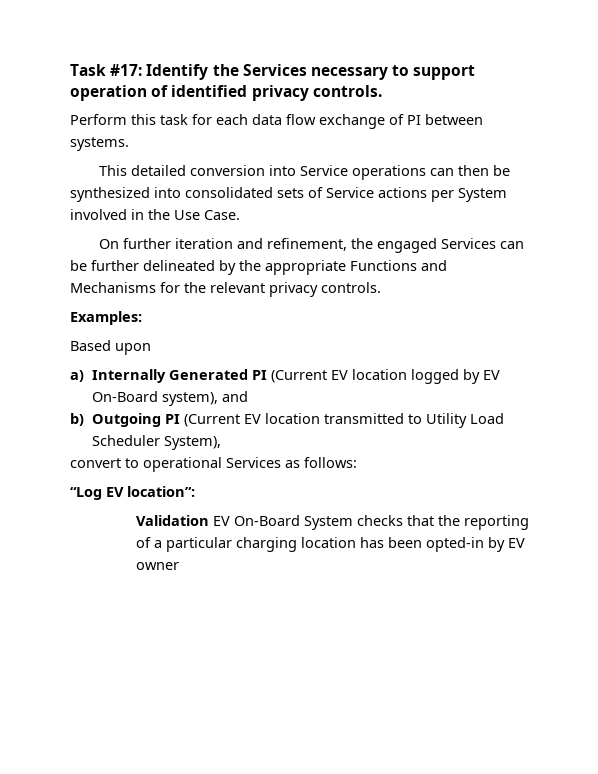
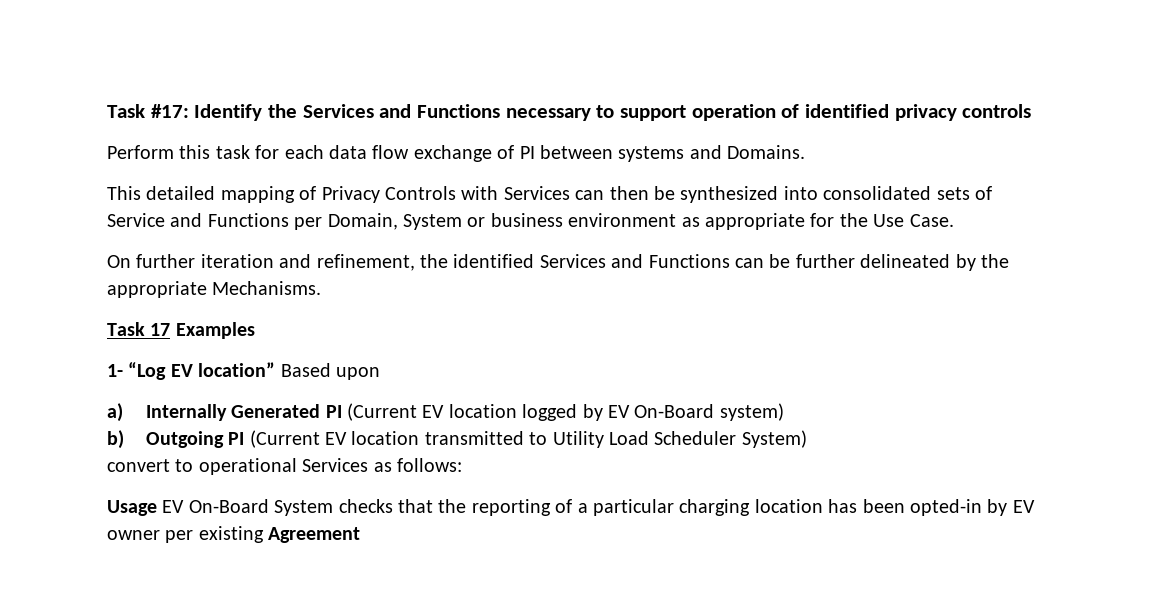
- Task #17: Identify the Services necessary to support operation of identified privacy controls.
+ Task #17: Identify the Services and Functions necessary to support operation of identified privacy controls
- Perform this task for each data flow exchange of PI between systems.
+ Perform this task for each data flow exchange of PI between systems and Domains.
- This detailed conversion into Service operations can then be synthesized into consolidated sets of Service actions per System involved in the Use Case.
+ This detailed mapping of Privacy Controls with Services can then be synthesized into consolidated sets of Service and Functions per Domain, System or business environment as appropriate for the Use Case.
- On further iteration and refinement, the engaged Services can be further delineated by the appropriate Functions and Mechanisms for the relevant privacy controls.
- Examples:
- Based upon
+ On further iteration and refinement, the identified Services and Functions can be further delineated by the appropriate Mechanisms.
+ Task 17 Examples
+ 1- “Log EV location” Based upon
- a) Internally Generated PI (Current EV location logged by EV On-Board system), and
+ a) Internally Generated PI (Current EV location logged by EV On-Board system)
- b) Outgoing PI (Current EV location transmitted to Utility Load Scheduler System),
+ b) Outgoing PI (Current EV location transmitted to Utility Load Scheduler System)
- “Log EV location”:
- Validation EV On-Board System checks that the reporting of a particular charging location has been opted-in by EV owner
+ Usage EV On-Board System checks that the reporting of a particular charging location has been opted-in by EV owner per existing Agreement

